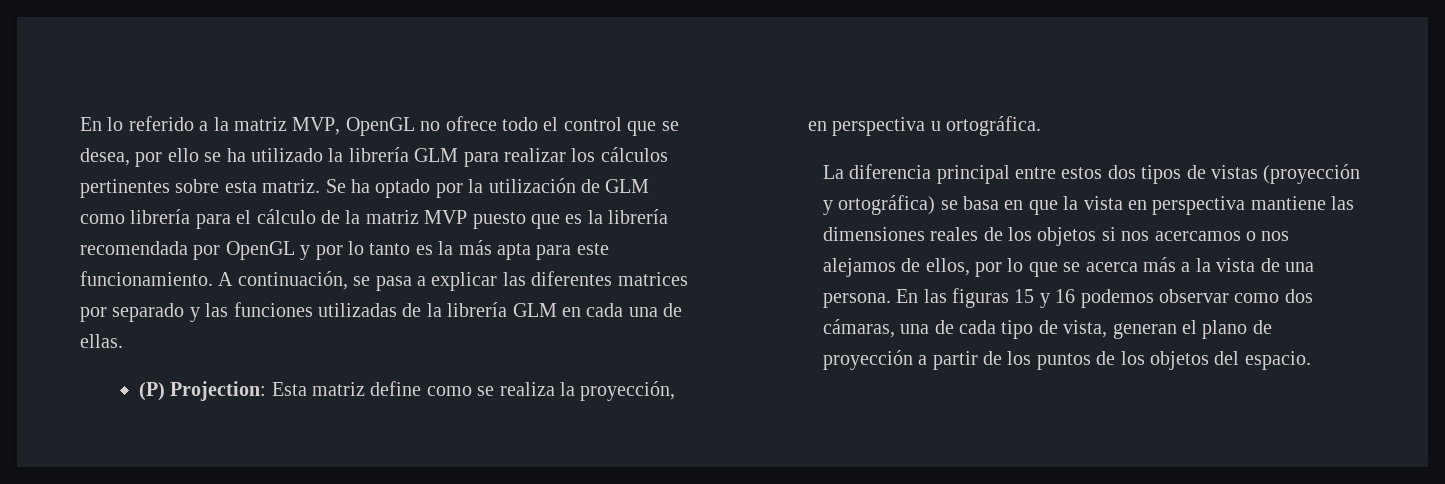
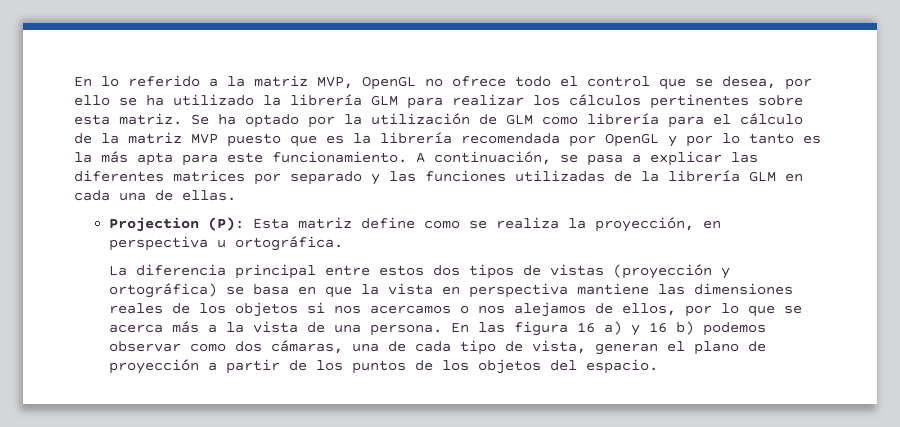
- (P) Projection: Esta matriz define como se realiza la proyección, en perspectiva u ortográfica.
+ Projection (P): Esta matriz define como se realiza la proyección, en perspectiva u ortográfica.
- En las figuras 15 y 16 podemos observar como dos cámaras, una de cada tipo de vista, generan el plano de proyección a partir de los puntos de los objetos del espacio.
+ En las figura 16 a) y 16 b) podemos observar como dos cámaras, una de cada tipo de vista, generan el plano de proyección a partir de los puntos de los objetos del espacio.

